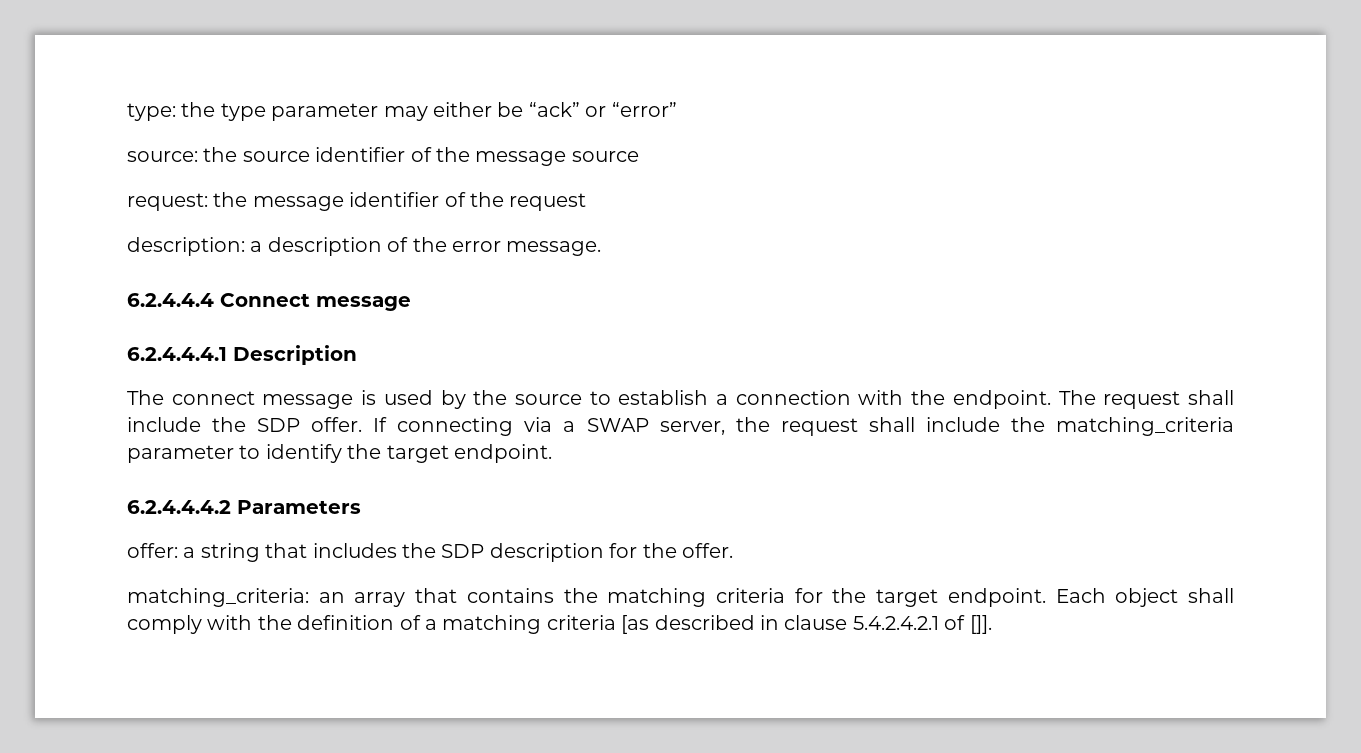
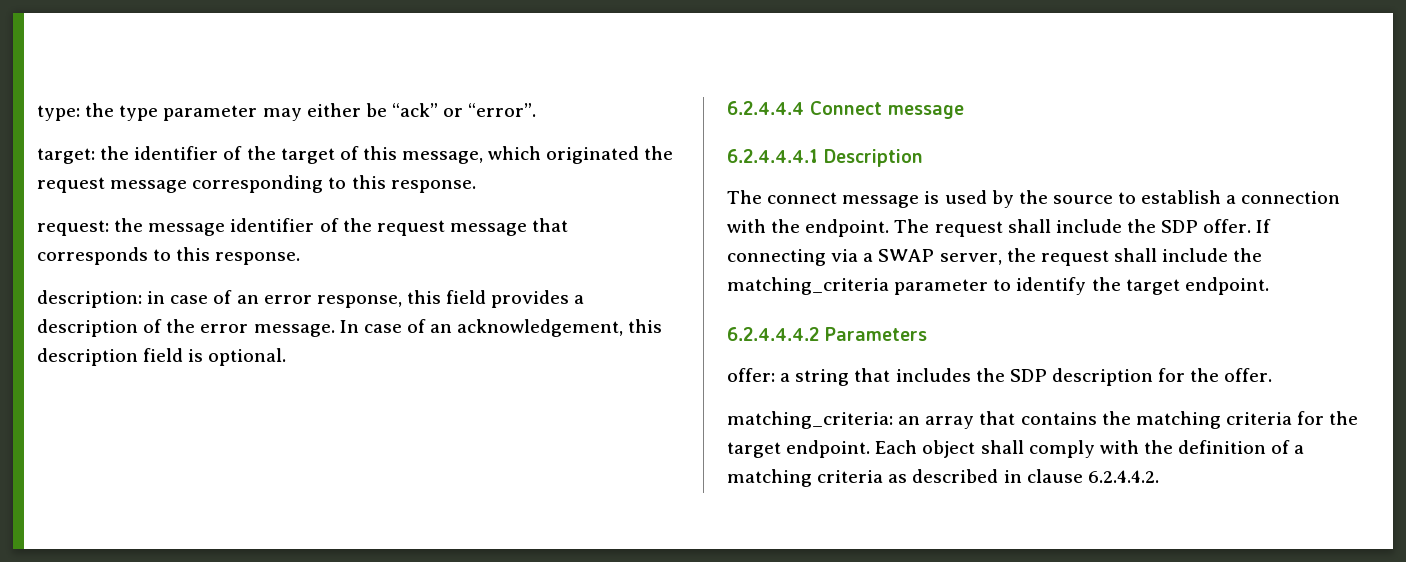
- type: the type parameter may either be “ack” or “error”
- source: the source identifier of the message source
+ type: the type parameter may either be “ack” or “error”.
+ target: the identifier of the target of this message, which originated the request message corresponding to this response.
- request: the message identifier of the request
- description: a description of the error message.
+ request: the message identifier of the request message that corresponds to this response.
+ description: in case of an error response, this field provides a description of the error message. In case of an acknowledgement, this description field is optional.
- Each object shall comply with the definition of a matching criteria [as described in clause 5.4.2.4.2.1 of []].
+ Each object shall comply with the definition of a matching criteria as described in clause 6.2.4.4.2.

